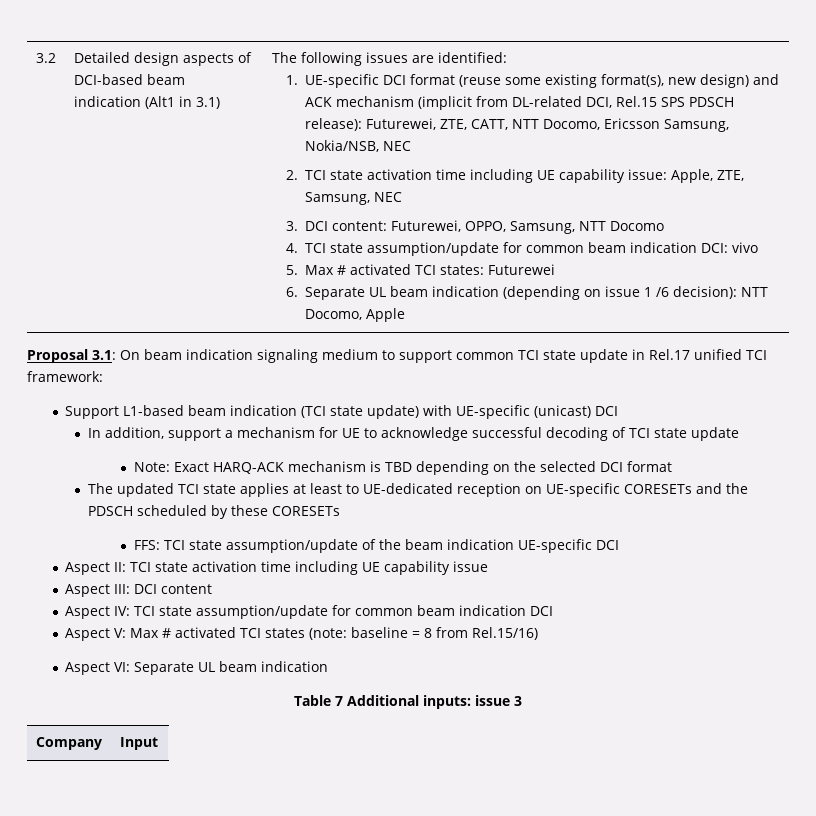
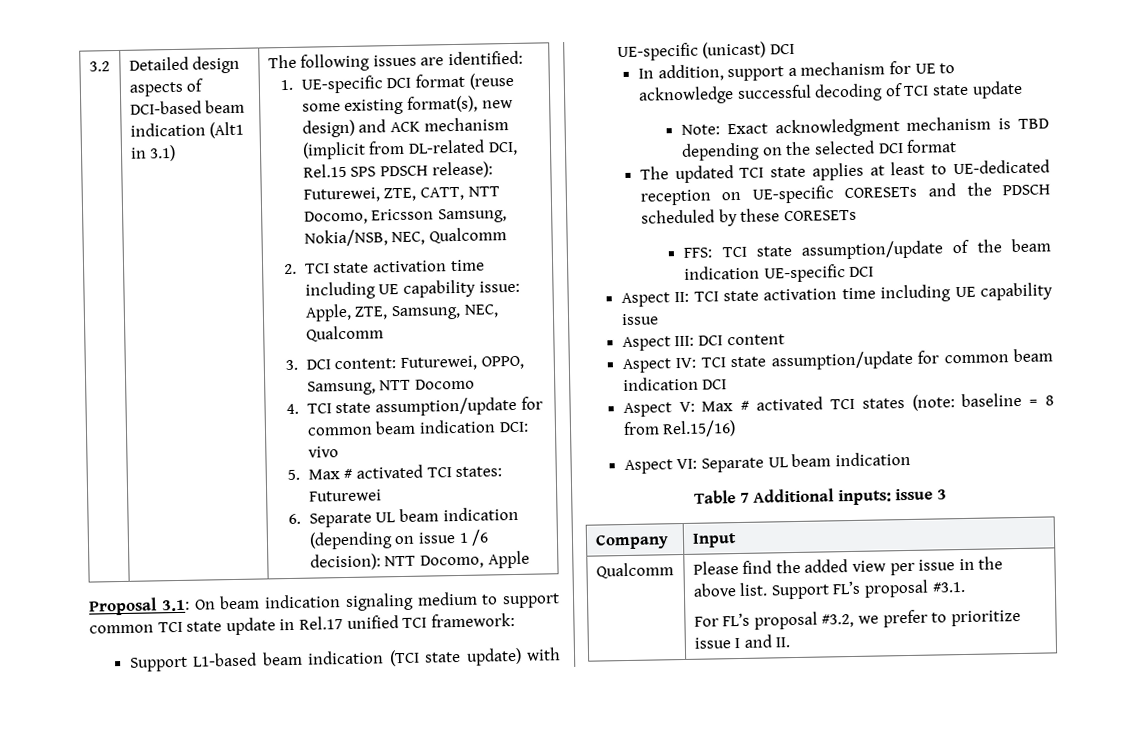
- 1. UE-specific DCI format (reuse some existing format(s), new design) and ACK mechanism (implicit from DL-related DCI, Rel.15 SPS PDSCH release): Futurewei, ZTE, CATT, NTT Docomo, Ericsson Samsung, Nokia/NSB, NEC
+ 1. UE-specific DCI format (reuse some existing format(s), new design) and ACK mechanism (implicit from DL-related DCI, Rel.15 SPS PDSCH release): Futurewei, ZTE, CATT, NTT Docomo, Ericsson Samsung, Nokia/NSB, NEC, Qualcomm
- 2. TCI state activation time including UE capability issue: Apple, ZTE, Samsung, NEC
+ 2. TCI state activation time including UE capability issue: Apple, ZTE, Samsung, NEC, Qualcomm
- Note: Exact HARQ-ACK mechanism is TBD depending on the selected DCI format
+ Note: Exact acknowledgment mechanism is TBD depending on the selected DCI format
+ Qualcomm | Please find the added view per issue in the above list. Support FL’s proposal #3.1.
+ For FL’s proposal #3.2, we prefer to prioritize issue I and II.

